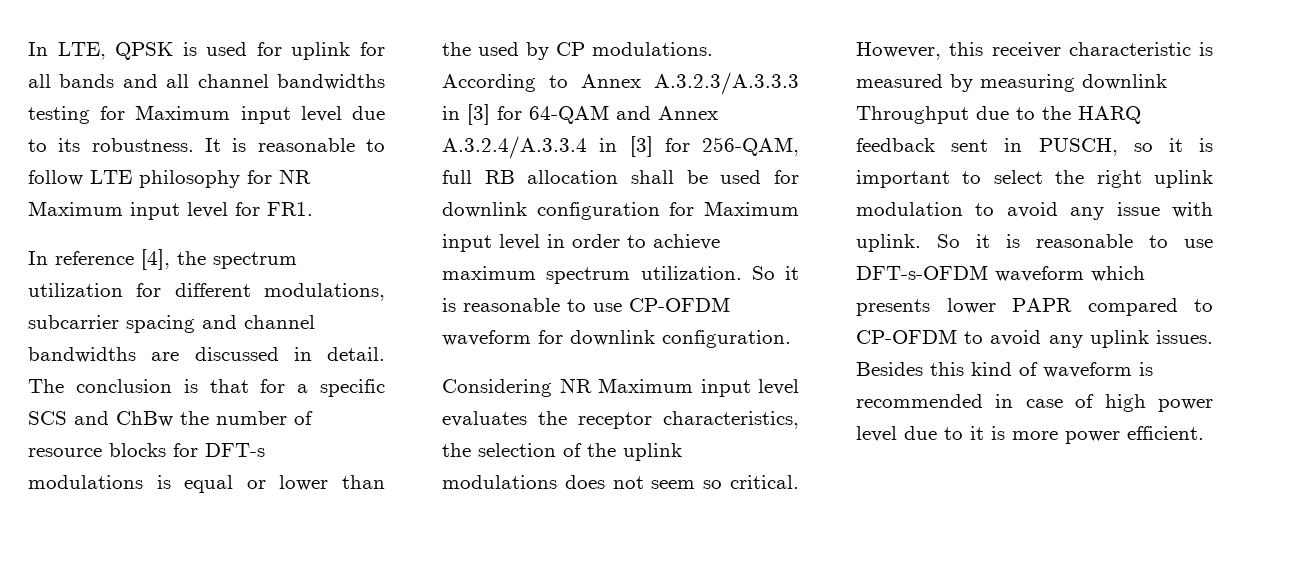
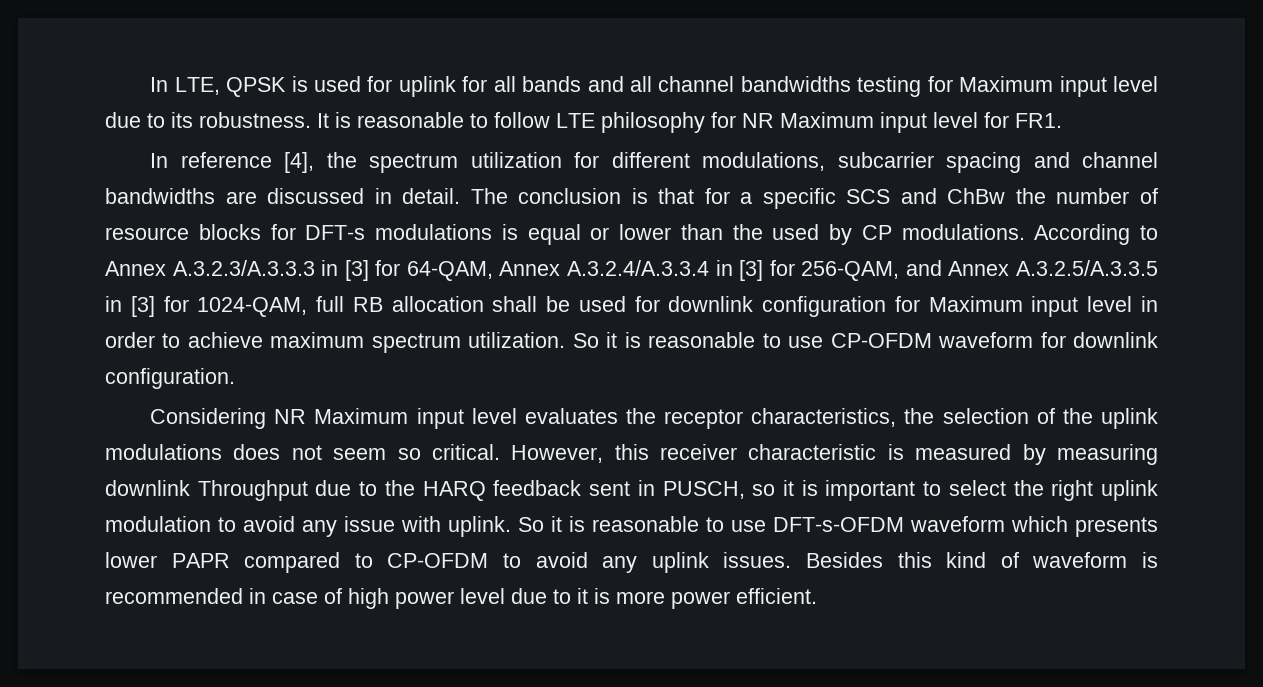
- According to Annex A.3.2.3/A.3.3.3 in [3] for 64-QAM and Annex A.3.2.4/A.3.3.4 in [3] for 256-QAM, full RB allocation shall be used for downlink configuration for Maximum input level in order to achieve maximum spectrum utilization.
+ According to Annex A.3.2.3/A.3.3.3 in [3] for 64-QAM, Annex A.3.2.4/A.3.3.4 in [3] for 256-QAM, and Annex A.3.2.5/A.3.3.5 in [3] for 1024-QAM, full RB allocation shall be used for downlink configuration for Maximum input level in order to achieve maximum spectrum utilization.

